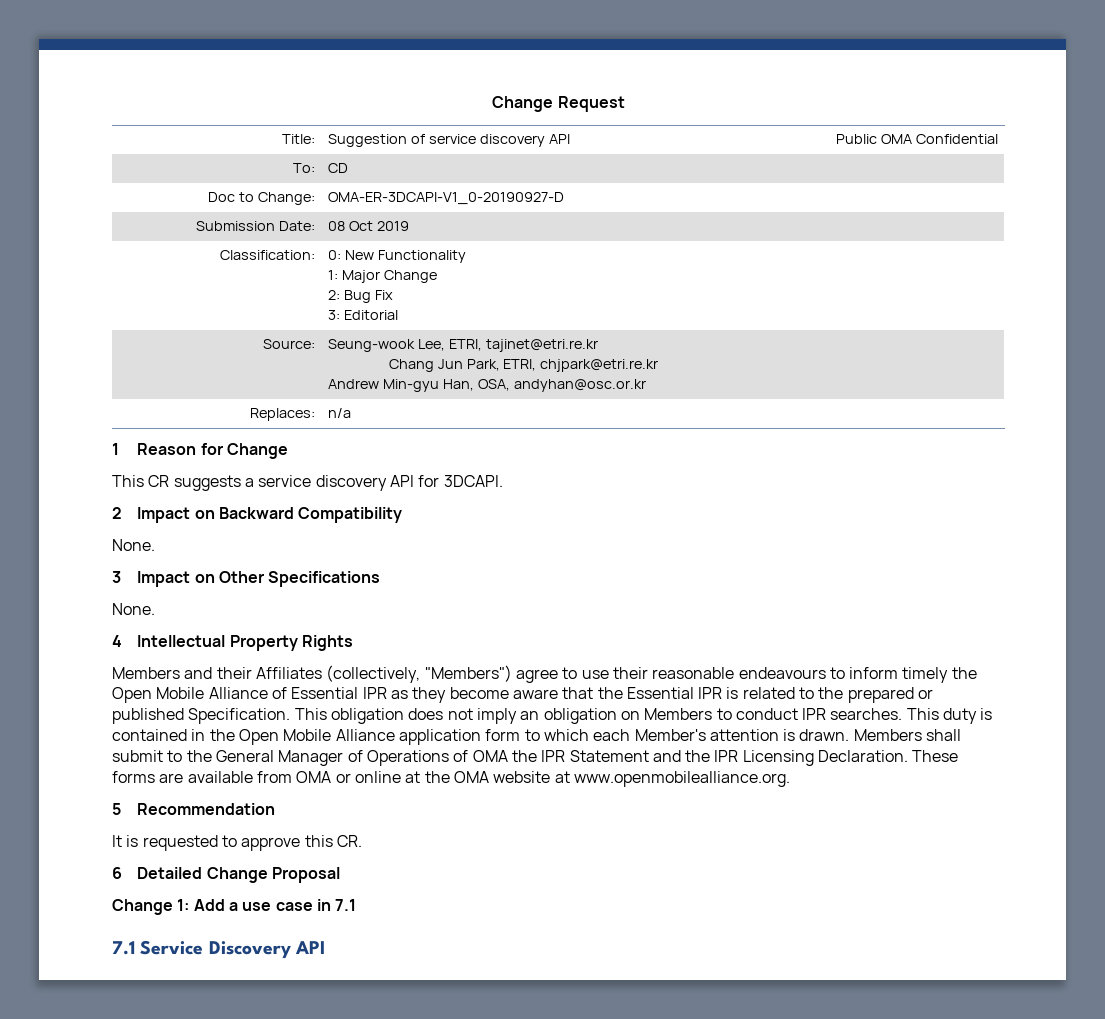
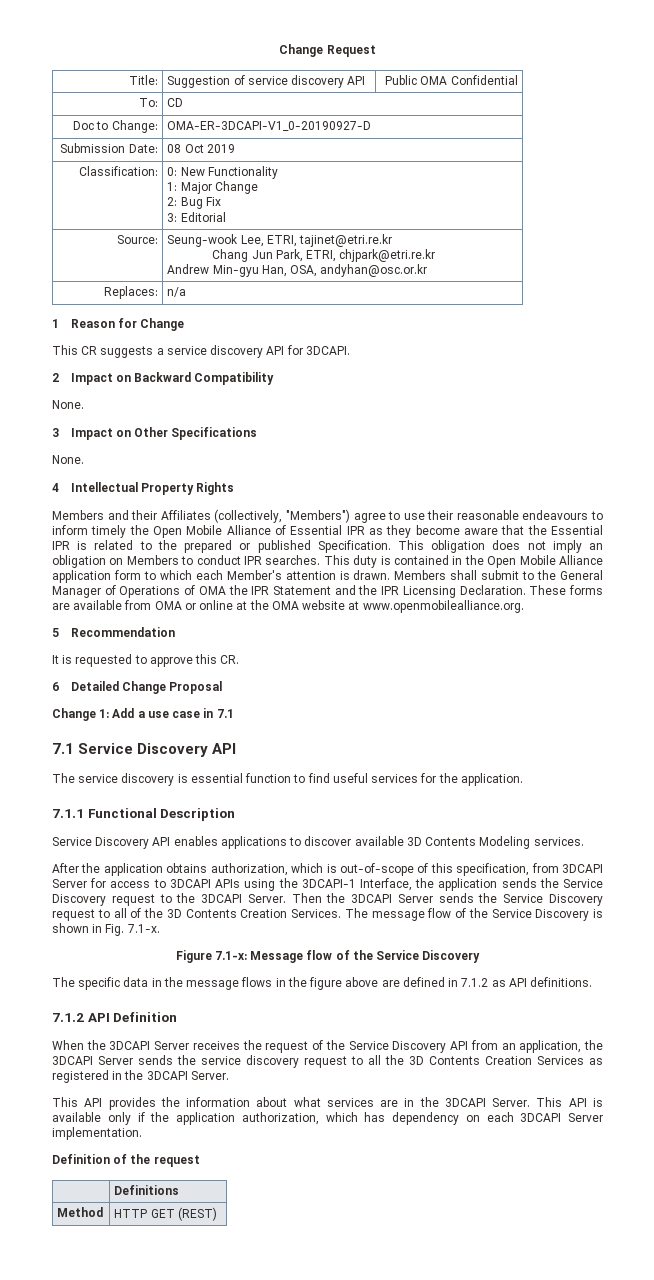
+ The service discovery is essential function to find useful services for the application.
+ 7.1.1 Functional Description
+ Service Discovery API enables applications to discover available 3D Contents Modeling services.
+ After the application obtains authorization, which is out-of-scope of this specification, from 3DCAPI Server for access to 3DCAPI APIs using the 3DCAPI-1 Interface, the application sends the Service Discovery request to the 3DCAPI Server. Then the 3DCAPI Server sends the Service Discovery request to all of the 3D Contents Creation Services. The message flow of the Service Discovery is shown in Fig. 7.1-x.
+ Figure 7.1-x: Message flow of the Service Discovery
+ The specific data in the message flows in the figure above are defined in 7.1.2 as API definitions.
+ 7.1.2 API Definition
+ When the 3DCAPI Server receives the request of the Service Discovery API from an application, the 3DCAPI Server sends the service discovery request to all the 3D Contents Creation Services as registered in the 3DCAPI Server.
+ This API provides the information about what services are in the 3DCAPI Server. This API is available only if the application authorization, which has dependency on each 3DCAPI Server implementation.
+ Definition of the request
+ | Definitions
+ Method | HTTP GET (REST)

